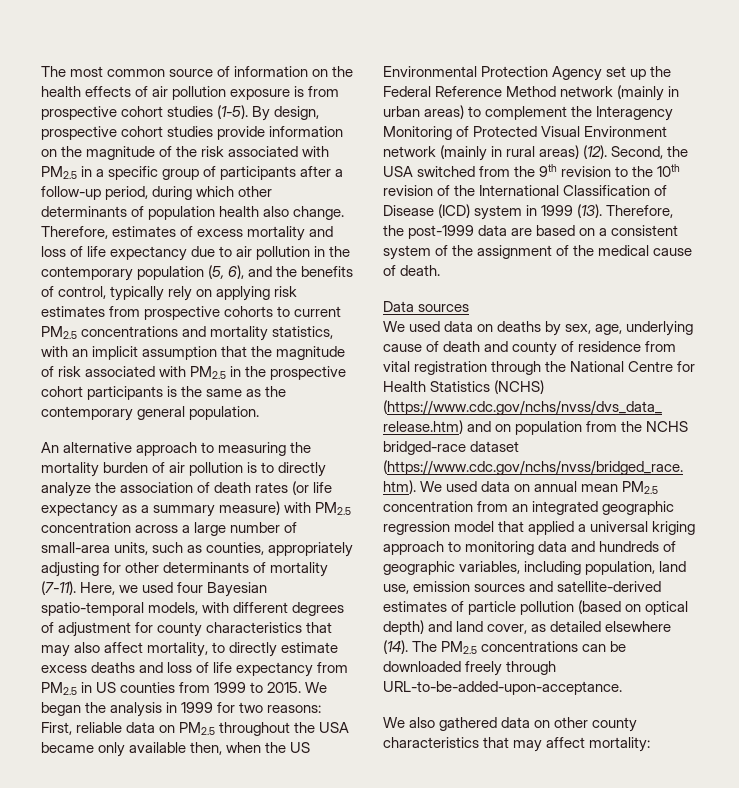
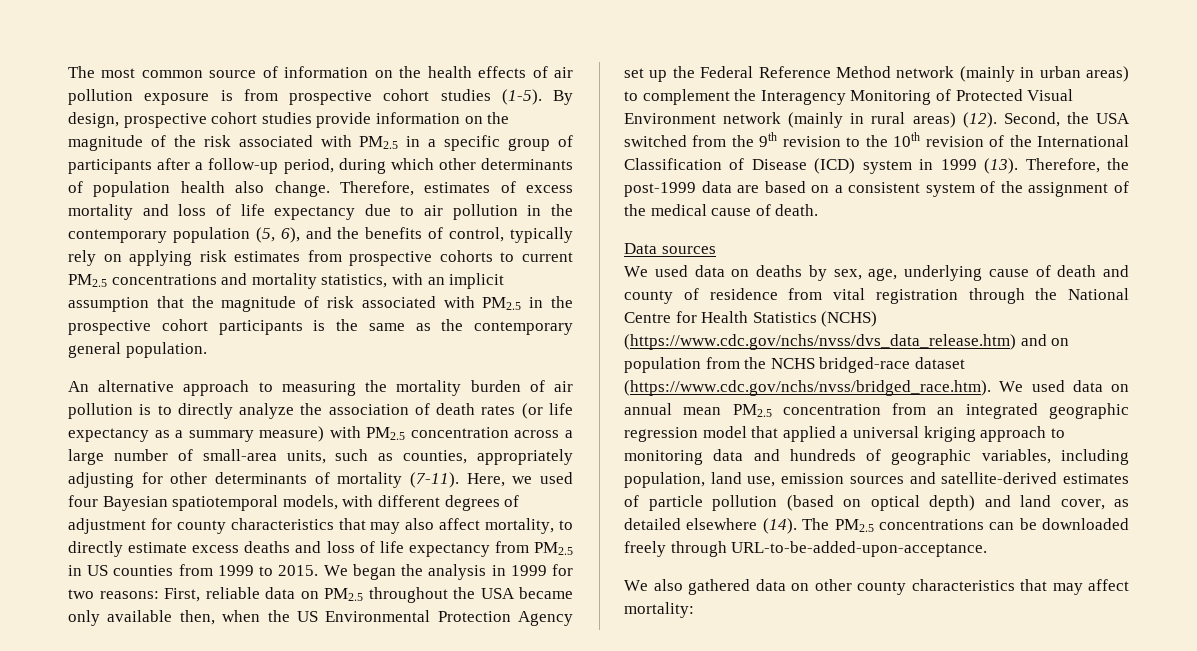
- Here, we used four Bayesian spatio-temporal models, with different degrees of adjustment for county characteristics that may also affect mortality, to directly estimate excess deaths and loss of life expectancy from PM2.5 in US counties from 1999 to 2015.
+ Here, we used four Bayesian spatiotemporal models, with different degrees of adjustment for county characteristics that may also affect mortality, to directly estimate excess deaths and loss of life expectancy from PM2.5 in US counties from 1999 to 2015.

